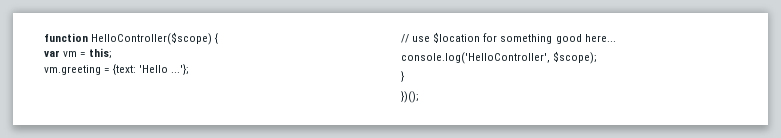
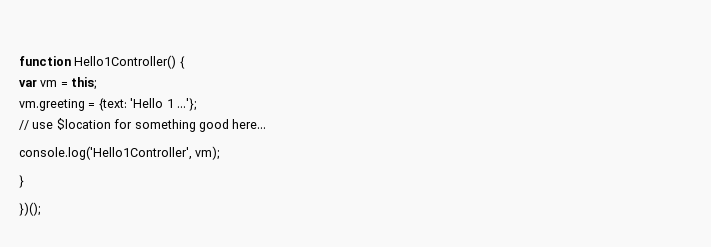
- function HelloController($scope) {
+ function Hello1Controller() {
- vm.greeting = {text: 'Hello ...'};
+ vm.greeting = {text: 'Hello 1 ...'};
- console.log('HelloController', $scope);
+ console.log('Hello1Controller', vm);

